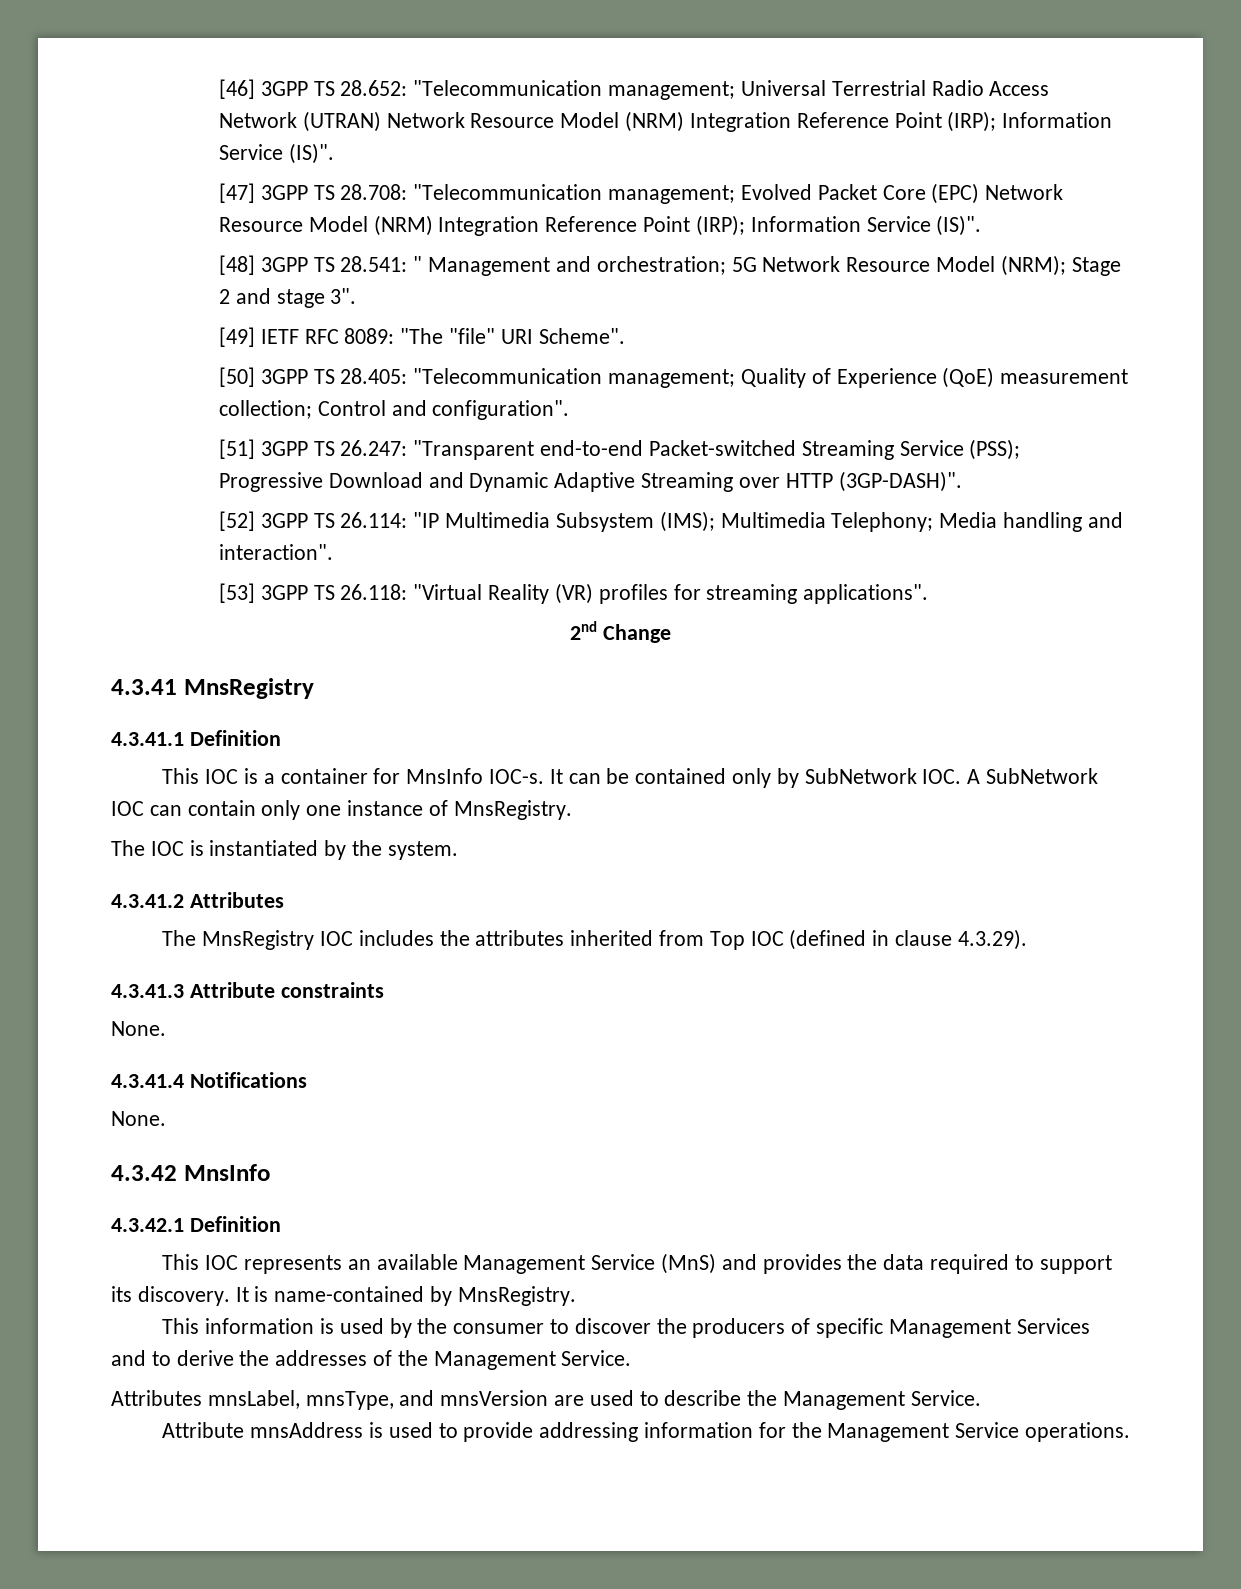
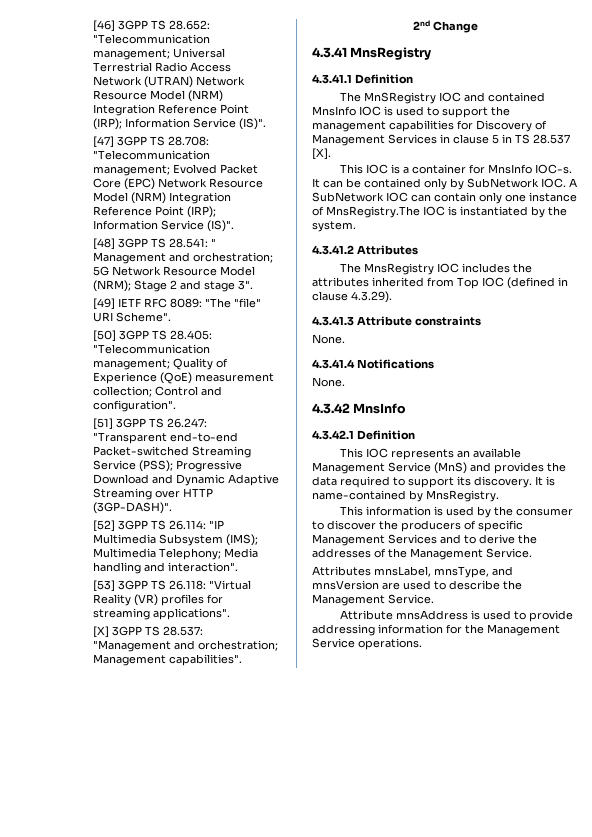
+ [X] 3GPP TS 28.537: "Management and orchestration; Management capabilities".
+ The MnSRegistry IOC and contained MnsInfo IOC is used to support the management capabilities for Discovery of Management Services in clause 5 in TS 28.537 [X].
- It can be contained only by SubNetwork IOC. A SubNetwork IOC can contain only one instance of MnsRegistry.
- The IOC is instantiated by the system.
+ It can be contained only by SubNetwork IOC. A SubNetwork IOC can contain only one instance of MnsRegistry.The IOC is instantiated by the system.

